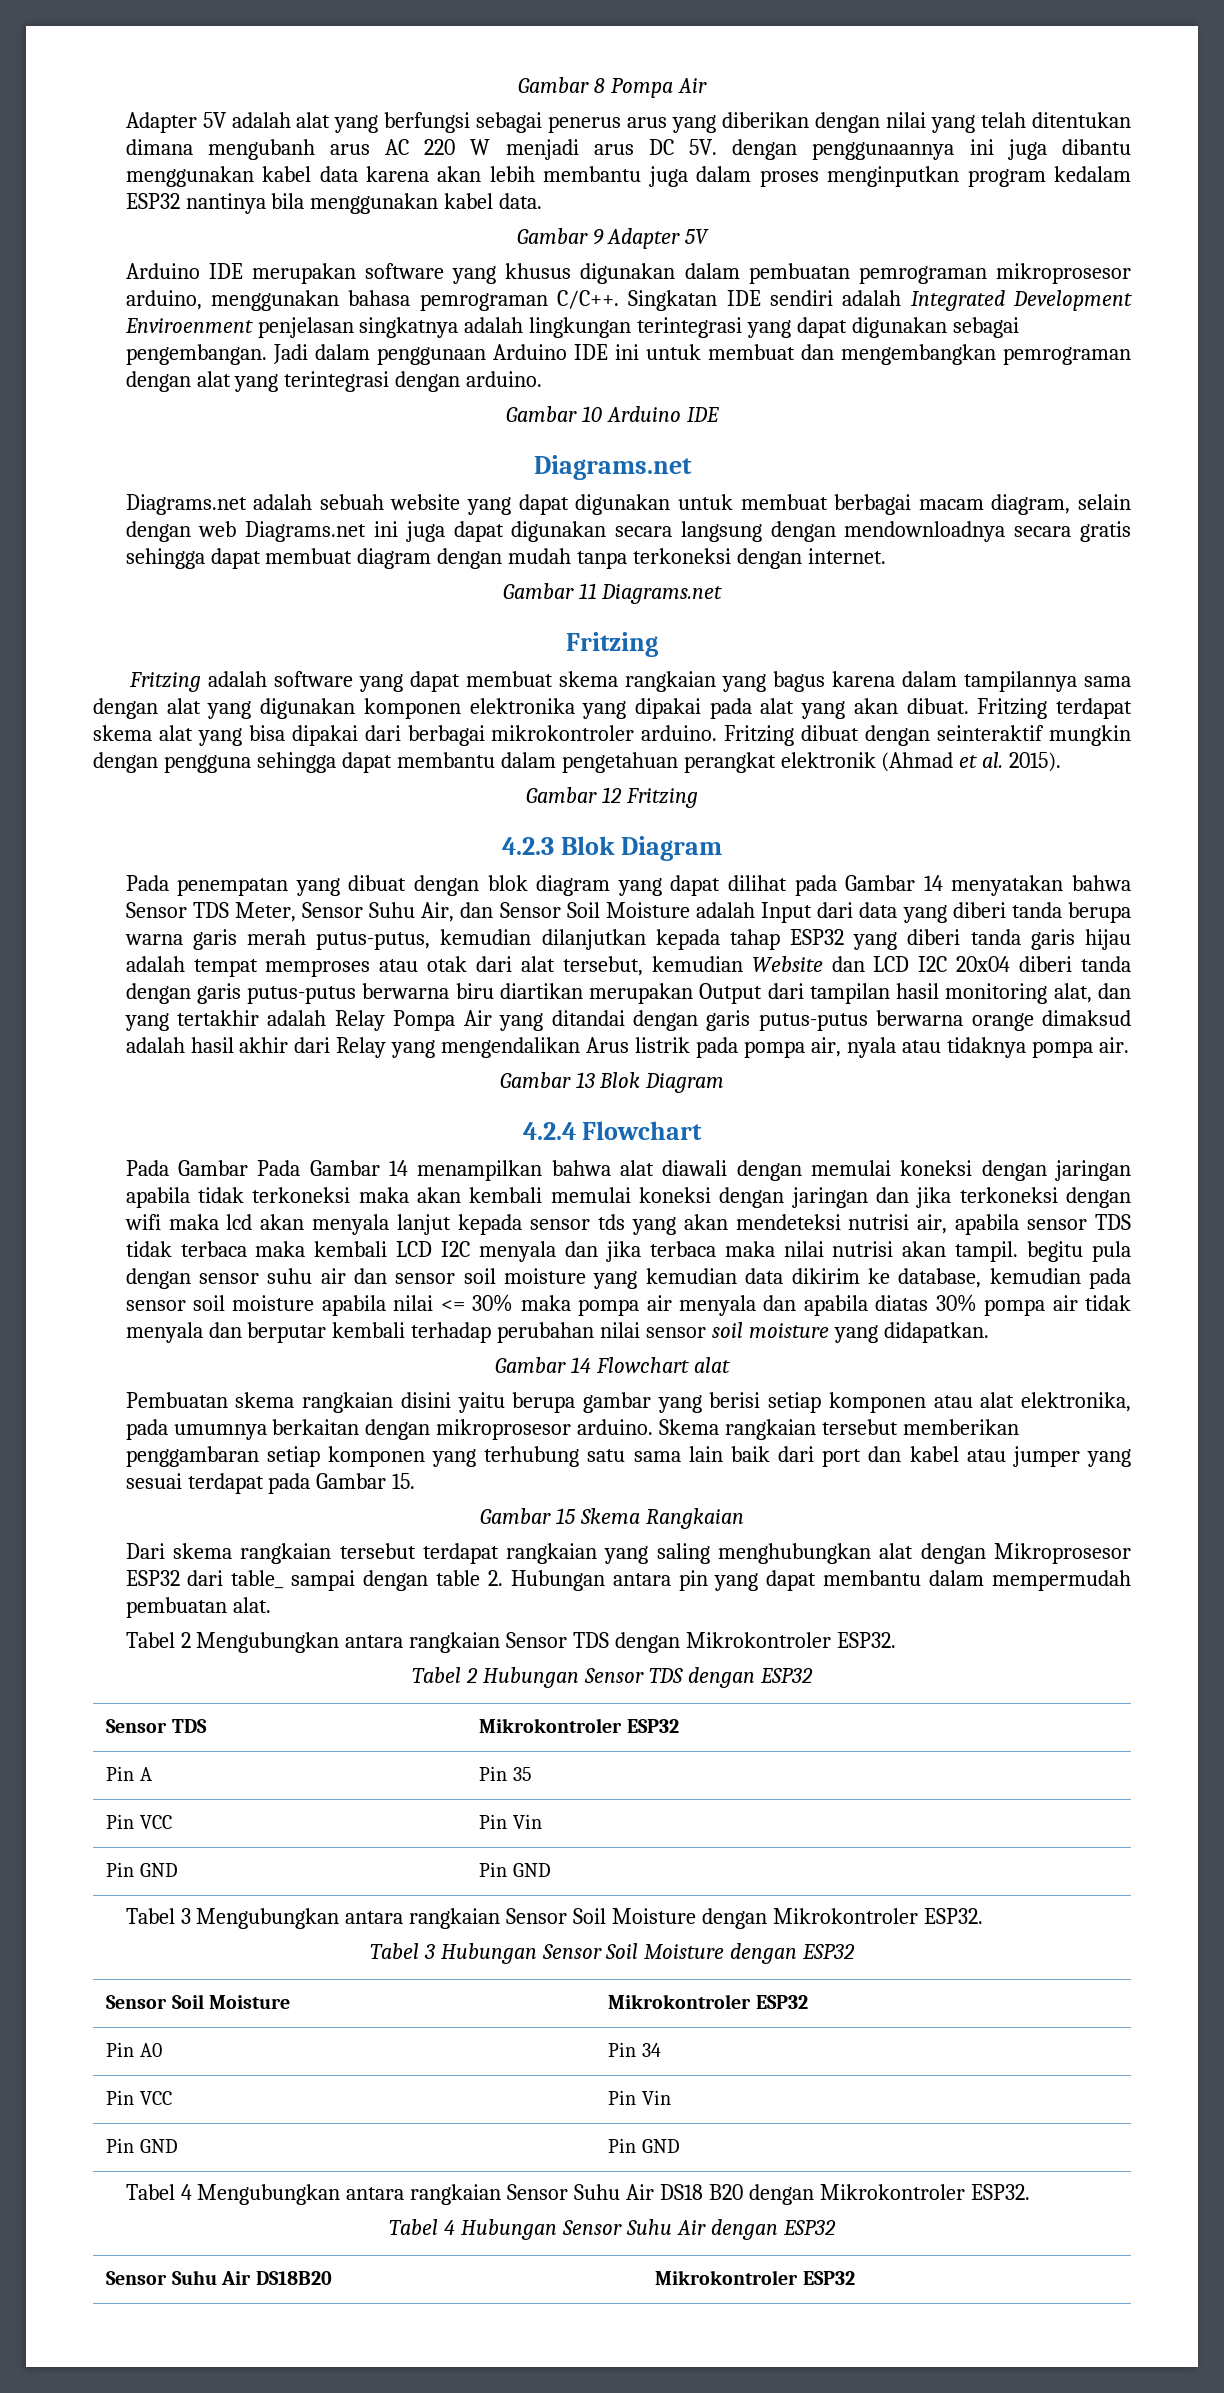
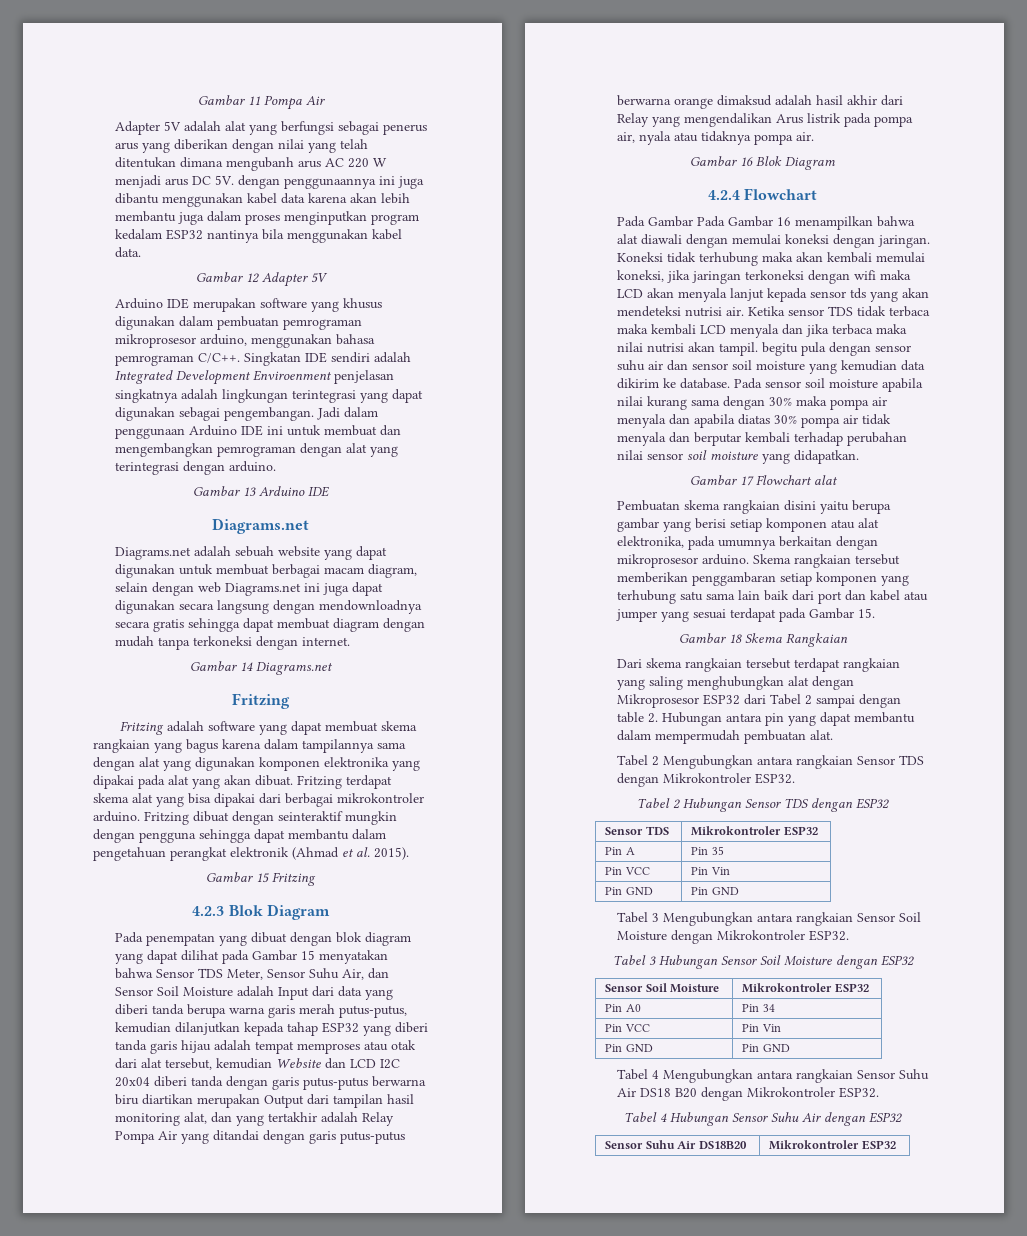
- Gambar 8 Pompa Air
+ Gambar 11 Pompa Air
- Gambar 9 Adapter 5V
+ Gambar 12 Adapter 5V
- Gambar 10 Arduino IDE
+ Gambar 13 Arduino IDE
- Gambar 11 Diagrams.net
+ Gambar 14 Diagrams.net
- Gambar 12 Fritzing
+ Gambar 15 Fritzing
- Pada penempatan yang dibuat dengan blok diagram yang dapat dilihat pada Gambar 14 menyatakan bahwa Sensor TDS Meter, Sensor Suhu Air, dan Sensor Soil Moisture adalah Input dari data yang diberi tanda berupa warna garis merah putus-putus, kemudian dilanjutkan kepada tahap ESP32 yang diberi tanda garis hijau adalah tempat memproses atau otak dari alat tersebut, kemudian Website dan LCD I2C 20x04 diberi tanda dengan garis putus-putus berwarna biru diartikan merupakan Output dari tampilan hasil monitoring alat, dan yang tertakhir adalah Relay Pompa Air yang ditandai dengan garis putus-putus berwarna orange dimaksud adalah hasil akhir dari Relay yang mengendalikan Arus listrik pada pompa air, nyala atau tidaknya pompa air.
+ Pada penempatan yang dibuat dengan blok diagram yang dapat dilihat pada Gambar 15 menyatakan bahwa Sensor TDS Meter, Sensor Suhu Air, dan Sensor Soil Moisture adalah Input dari data yang diberi tanda berupa warna garis merah putus-putus, kemudian dilanjutkan kepada tahap ESP32 yang diberi tanda garis hijau adalah tempat memproses atau otak dari alat tersebut, kemudian Website dan LCD I2C 20x04 diberi tanda dengan garis putus-putus berwarna biru diartikan merupakan Output dari tampilan hasil monitoring alat, dan yang tertakhir adalah Relay Pompa Air yang ditandai dengan garis putus-putus berwarna orange dimaksud adalah hasil akhir dari Relay yang mengendalikan Arus listrik pada pompa air, nyala atau tidaknya pompa air.
- Gambar 13 Blok Diagram
+ Gambar 16 Blok Diagram
- Pada Gambar Pada Gambar 14 menampilkan bahwa alat diawali dengan memulai koneksi dengan jaringan apabila tidak terkoneksi maka akan kembali memulai koneksi dengan jaringan dan jika terkoneksi dengan wifi maka lcd akan menyala lanjut kepada sensor tds yang akan mendeteksi nutrisi air, apabila sensor TDS tidak terbaca maka kembali LCD I2C menyala dan jika terbaca maka nilai nutrisi akan tampil. begitu pula dengan sensor suhu air dan sensor soil moisture yang kemudian data dikirim ke database, kemudian pada sensor soil moisture apabila nilai <= 30% maka pompa air menyala dan apabila diatas 30% pompa air tidak menyala dan berputar kembali terhadap perubahan nilai sensor soil moisture yang didapatkan.
+ Pada Gambar Pada Gambar 16 menampilkan bahwa alat diawali dengan memulai koneksi dengan jaringan. Koneksi tidak terhubung maka akan kembali memulai koneksi, jika jaringan terkoneksi dengan wifi maka LCD akan menyala lanjut kepada sensor tds yang akan mendeteksi nutrisi air. Ketika sensor TDS tidak terbaca maka kembali LCD menyala dan jika terbaca maka nilai nutrisi akan tampil. begitu pula dengan sensor suhu air dan sensor soil moisture yang kemudian data dikirim ke database. Pada sensor soil moisture apabila nilai kurang sama dengan 30% maka pompa air menyala dan apabila diatas 30% pompa air tidak menyala dan berputar kembali terhadap perubahan nilai sensor soil moisture yang didapatkan.
- Gambar 14 Flowchart alat
+ Gambar 17 Flowchart alat
- Gambar 15 Skema Rangkaian
+ Gambar 18 Skema Rangkaian
- Dari skema rangkaian tersebut terdapat rangkaian yang saling menghubungkan alat dengan Mikroprosesor ESP32 dari table_ sampai dengan table 2. Hubungan antara pin yang dapat membantu dalam mempermudah pembuatan alat.
+ Dari skema rangkaian tersebut terdapat rangkaian yang saling menghubungkan alat dengan Mikroprosesor ESP32 dari Tabel 2 sampai dengan table 2. Hubungan antara pin yang dapat membantu dalam mempermudah pembuatan alat.

